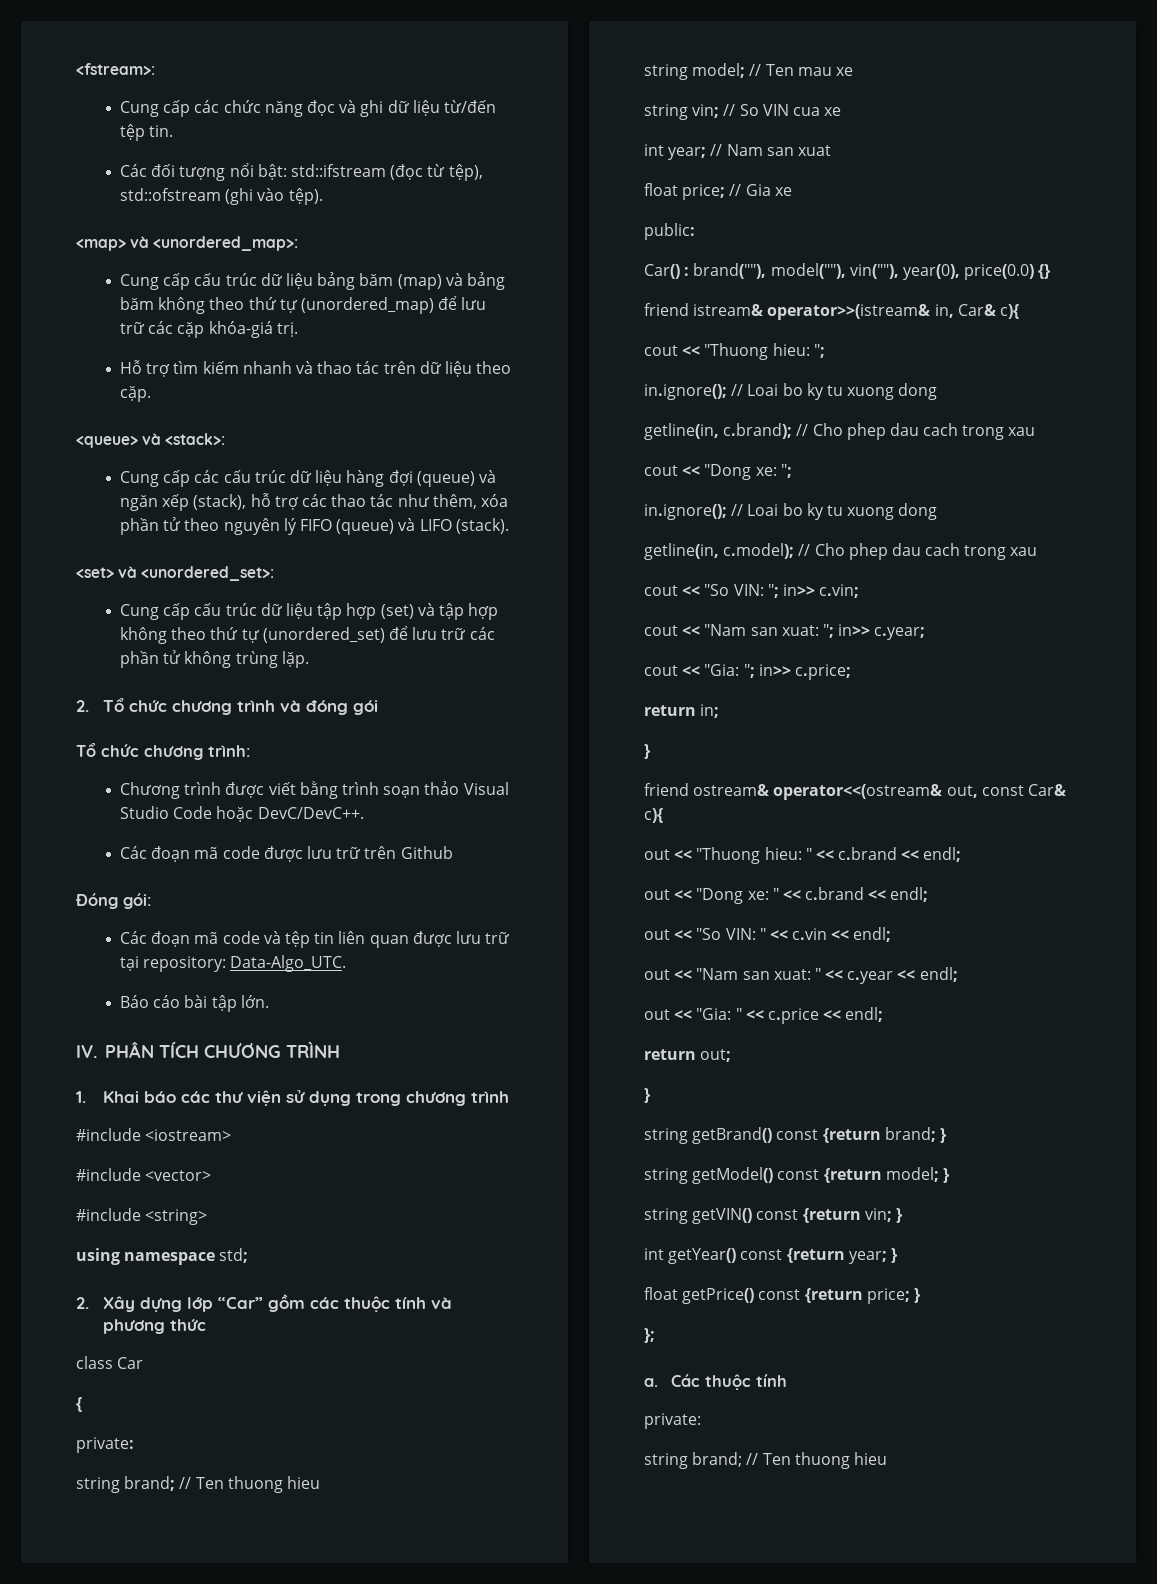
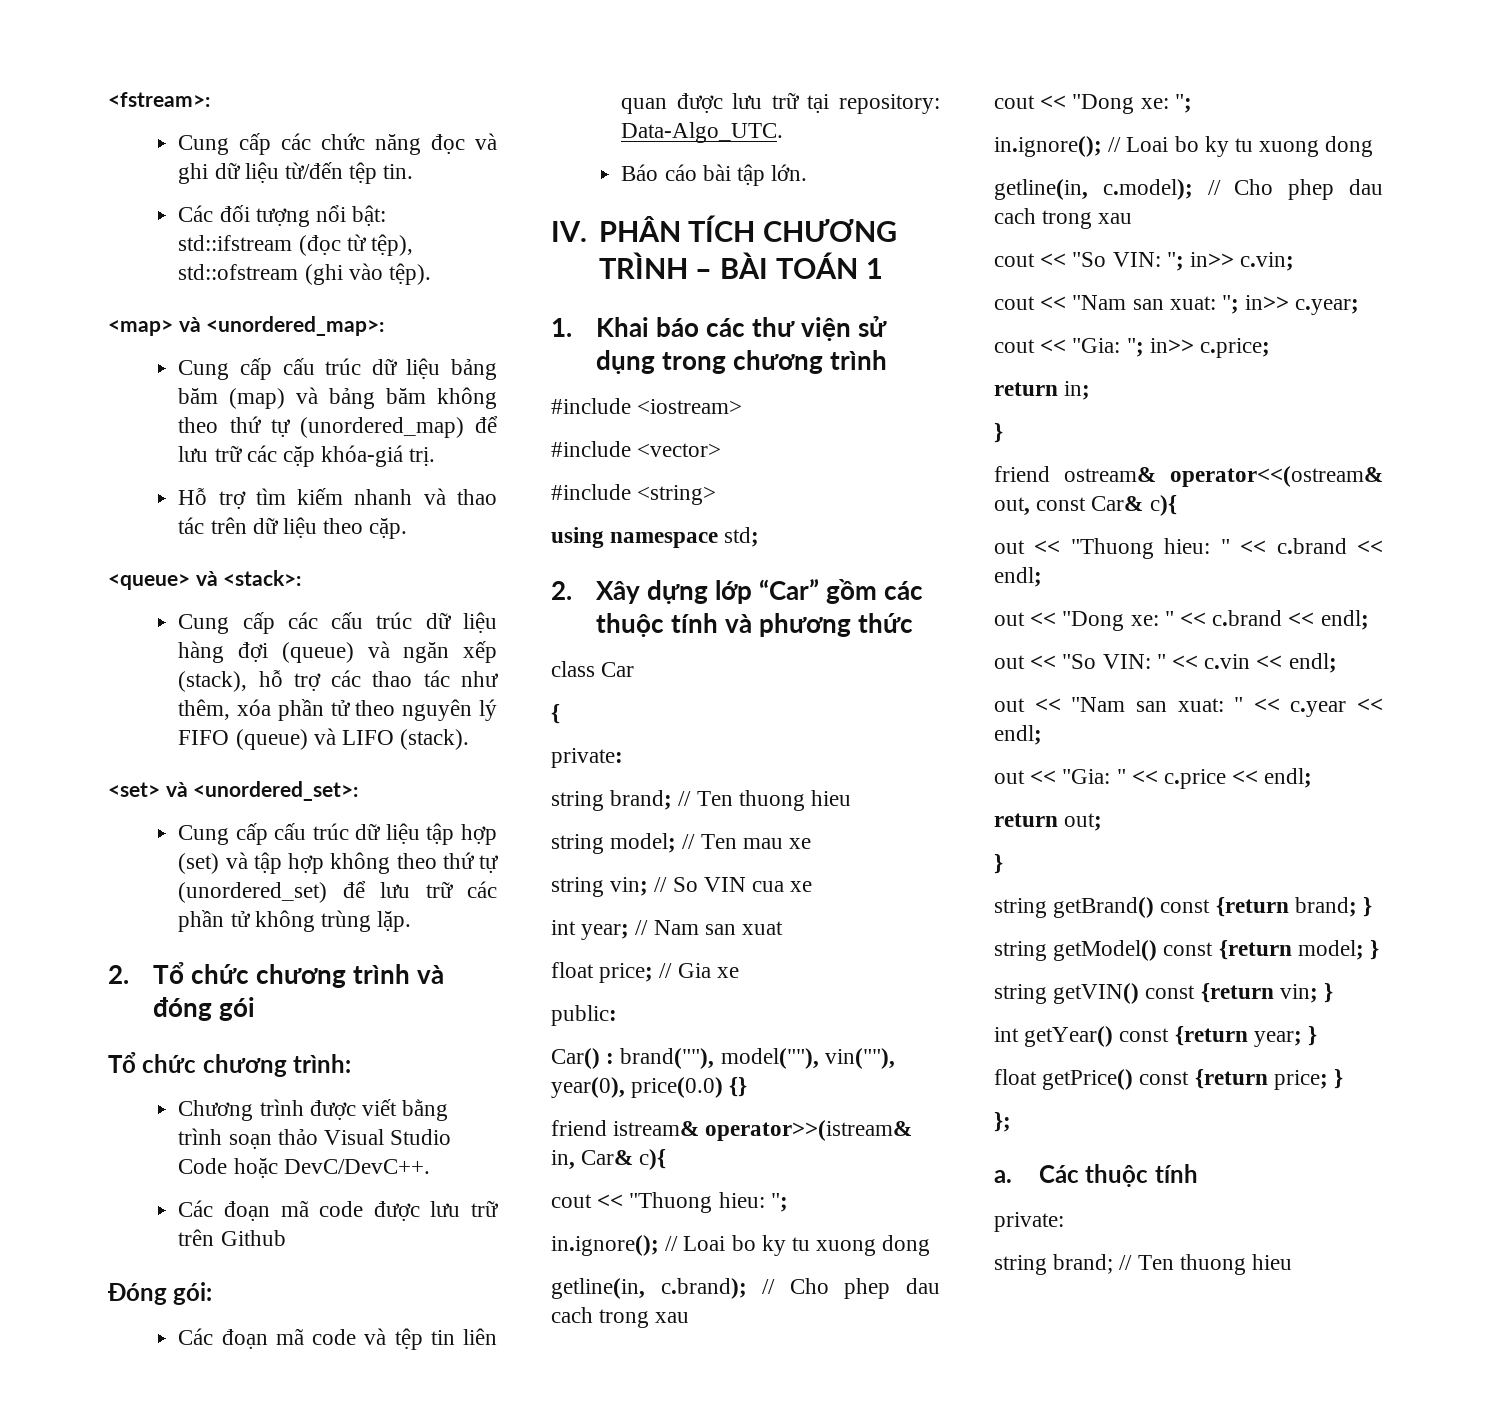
- IV. PHÂN TÍCH CHƯƠNG TRÌNH
+ IV. PHÂN TÍCH CHƯƠNG TRÌNH – BÀI TOÁN 1

